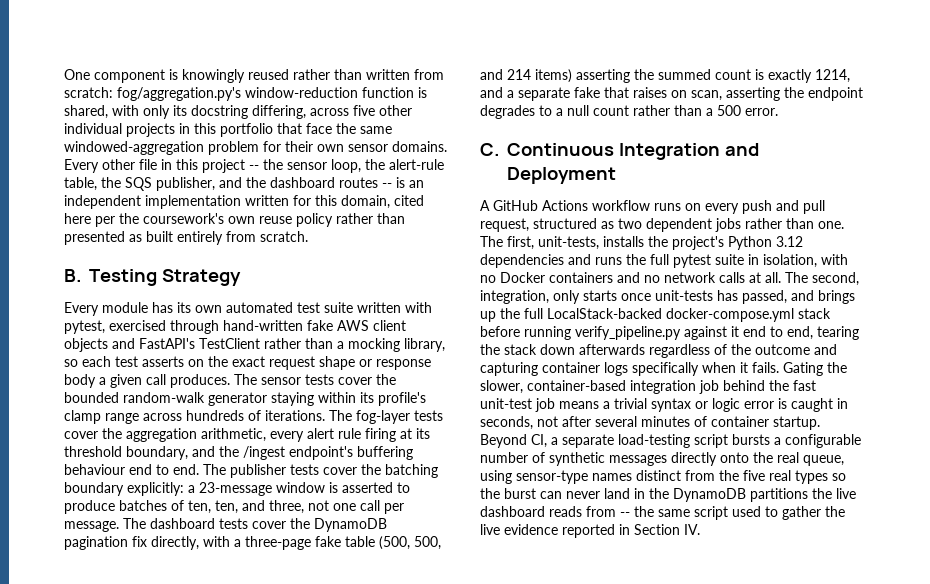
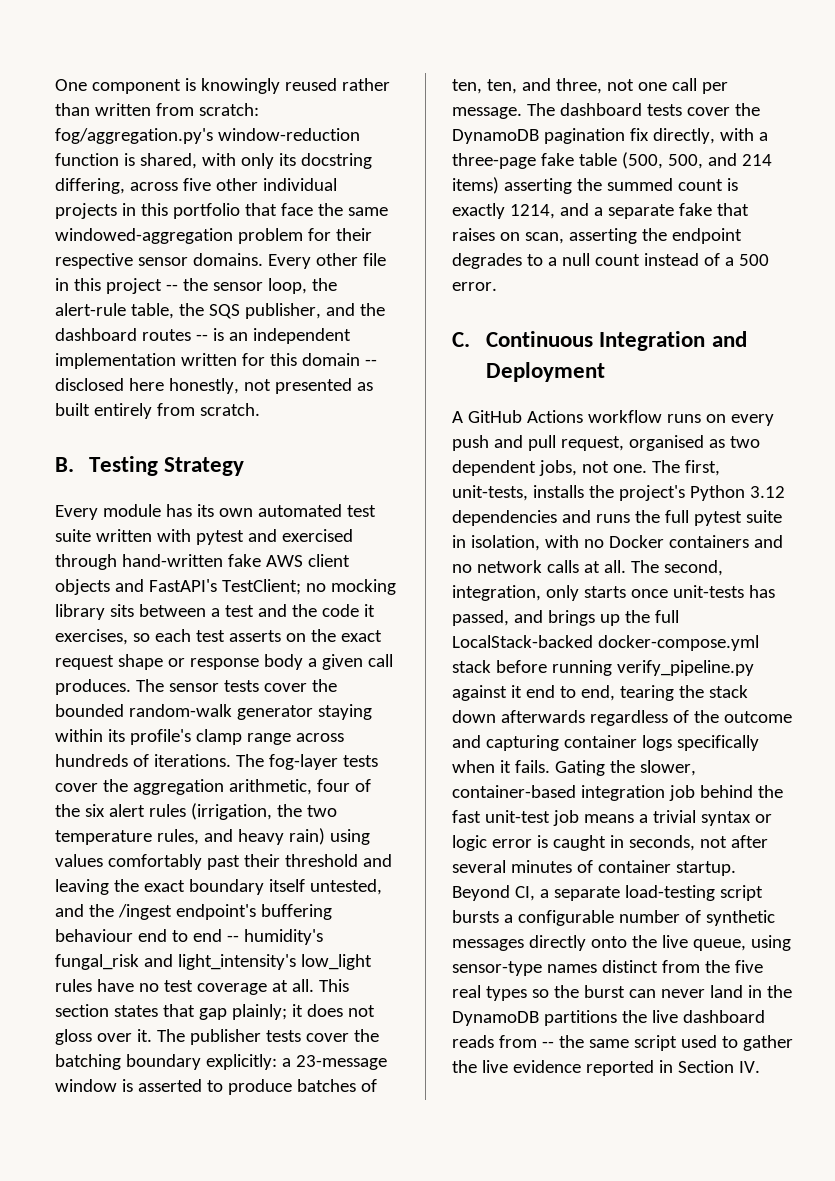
- One component is knowingly reused rather than written from scratch: fog/aggregation.py's window-reduction function is shared, with only its docstring differing, across five other individual projects in this portfolio that face the same windowed-aggregation problem for their own sensor domains.
+ One component is knowingly reused rather than written from scratch: fog/aggregation.py's window-reduction function is shared, with only its docstring differing, across five other individual projects in this portfolio that face the same windowed-aggregation problem for their respective sensor domains.
- Every other file in this project -- the sensor loop, the alert-rule table, the SQS publisher, and the dashboard routes -- is an independent implementation written for this domain, cited here per the coursework's own reuse policy rather than presented as built entirely from scratch.
+ Every other file in this project -- the sensor loop, the alert-rule table, the SQS publisher, and the dashboard routes -- is an independent implementation written for this domain -- disclosed here honestly, not presented as built entirely from scratch.
- Every module has its own automated test suite written with pytest, exercised through hand-written fake AWS client objects and FastAPI's TestClient rather than a mocking library, so each test asserts on the exact request shape or response body a given call produces.
+ Every module has its own automated test suite written with pytest and exercised through hand-written fake AWS client objects and FastAPI's TestClient; no mocking library sits between a test and the code it exercises, so each test asserts on the exact request shape or response body a given call produces.
- The fog-layer tests cover the aggregation arithmetic, every alert rule firing at its threshold boundary, and the /ingest endpoint's buffering behaviour end to end.
+ The fog-layer tests cover the aggregation arithmetic, four of the six alert rules (irrigation, the two temperature rules, and heavy rain) using values comfortably past their threshold and leaving the exact boundary itself untested, and the /ingest endpoint's buffering behaviour end to end -- humidity's fungal_risk and light_intensity's low_light rules have no test coverage at all. This section states that gap plainly; it does not gloss over it.
- The dashboard tests cover the DynamoDB pagination fix directly, with a three-page fake table (500, 500, and 214 items) asserting the summed count is exactly 1214, and a separate fake that raises on scan, asserting the endpoint degrades to a null count rather than a 500 error.
+ The dashboard tests cover the DynamoDB pagination fix directly, with a three-page fake table (500, 500, and 214 items) asserting the summed count is exactly 1214, and a separate fake that raises on scan, asserting the endpoint degrades to a null count instead of a 500 error.
- A GitHub Actions workflow runs on every push and pull request, structured as two dependent jobs rather than one.
+ A GitHub Actions workflow runs on every push and pull request, organised as two dependent jobs, not one.
- Beyond CI, a separate load-testing script bursts a configurable number of synthetic messages directly onto the real queue, using sensor-type names distinct from the five real types so the burst can never land in the DynamoDB partitions the live dashboard reads from -- the same script used to gather the live evidence reported in Section IV.
+ Beyond CI, a separate load-testing script bursts a configurable number of synthetic messages directly onto the live queue, using sensor-type names distinct from the five real types so the burst can never land in the DynamoDB partitions the live dashboard reads from -- the same script used to gather the live evidence reported in Section IV.

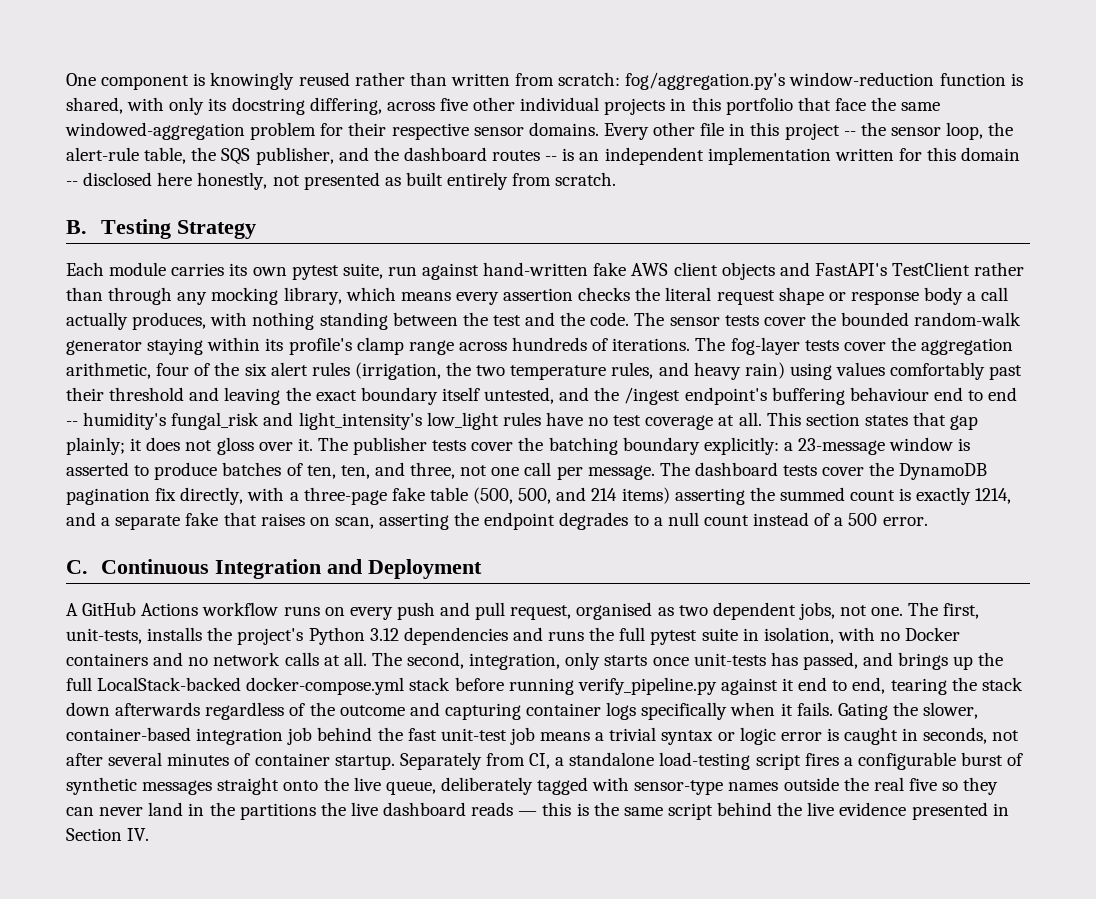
- Every module has its own automated test suite written with pytest and exercised through hand-written fake AWS client objects and FastAPI's TestClient; no mocking library sits between a test and the code it exercises, so each test asserts on the exact request shape or response body a given call produces.
+ Each module carries its own pytest suite, run against hand-written fake AWS client objects and FastAPI's TestClient rather than through any mocking library, which means every assertion checks the literal request shape or response body a call actually produces, with nothing standing between the test and the code.
- Beyond CI, a separate load-testing script bursts a configurable number of synthetic messages directly onto the live queue, using sensor-type names distinct from the five real types so the burst can never land in the DynamoDB partitions the live dashboard reads from -- the same script used to gather the live evidence reported in Section IV.
+ Separately from CI, a standalone load-testing script fires a configurable burst of synthetic messages straight onto the live queue, deliberately tagged with sensor-type names outside the real five so they can never land in the partitions the live dashboard reads — this is the same script behind the live evidence presented in Section IV.

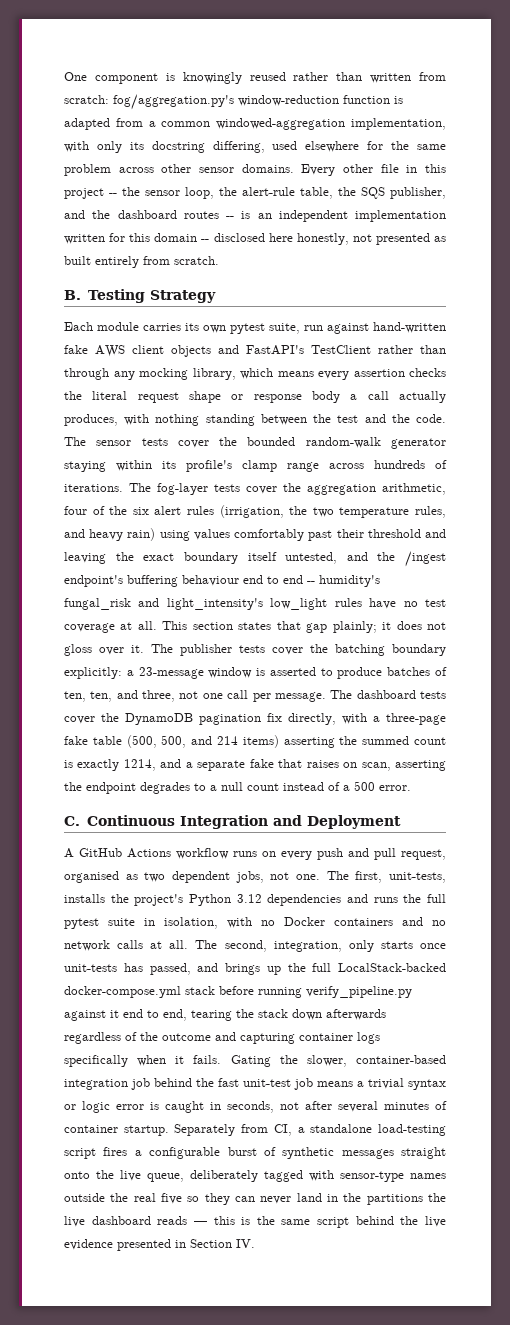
- One component is knowingly reused rather than written from scratch: fog/aggregation.py's window-reduction function is shared, with only its docstring differing, across five other individual projects in this portfolio that face the same windowed-aggregation problem for their respective sensor domains.
+ One component is knowingly reused rather than written from scratch: fog/aggregation.py's window-reduction function is adapted from a common windowed-aggregation implementation, with only its docstring differing, used elsewhere for the same problem across other sensor domains.

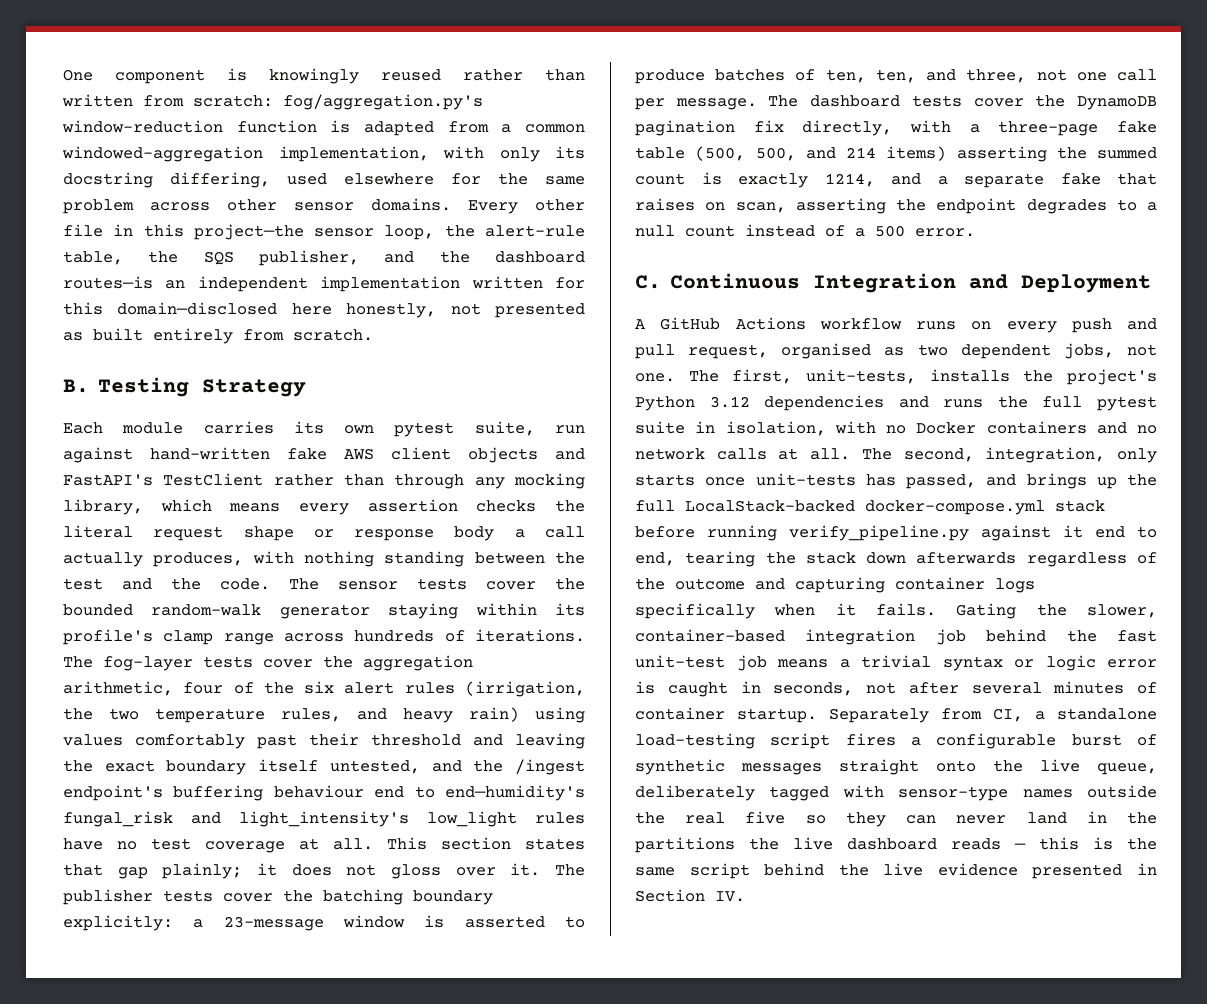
- Every other file in this project -- the sensor loop, the alert-rule table, the SQS publisher, and the dashboard routes -- is an independent implementation written for this domain -- disclosed here honestly, not presented as built entirely from scratch.
+ Every other file in this project—the sensor loop, the alert-rule table, the SQS publisher, and the dashboard routes—is an independent implementation written for this domain—disclosed here honestly, not presented as built entirely from scratch.
- The fog-layer tests cover the aggregation arithmetic, four of the six alert rules (irrigation, the two temperature rules, and heavy rain) using values comfortably past their threshold and leaving the exact boundary itself untested, and the /ingest endpoint's buffering behaviour end to end -- humidity's fungal_risk and light_intensity's low_light rules have no test coverage at all.
+ The fog-layer tests cover the aggregation arithmetic, four of the six alert rules (irrigation, the two temperature rules, and heavy rain) using values comfortably past their threshold and leaving the exact boundary itself untested, and the /ingest endpoint's buffering behaviour end to end—humidity's fungal_risk and light_intensity's low_light rules have no test coverage at all.

